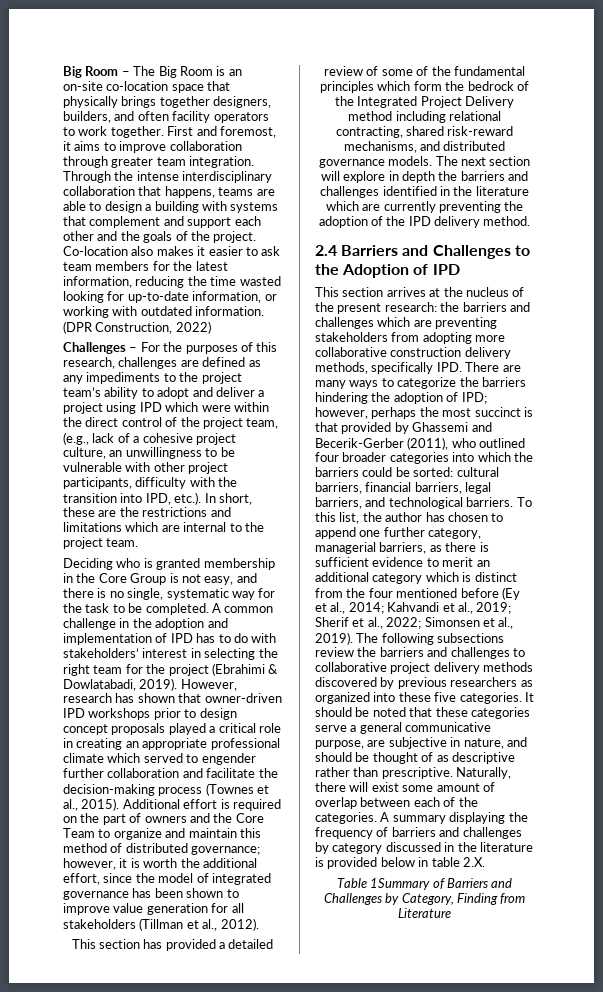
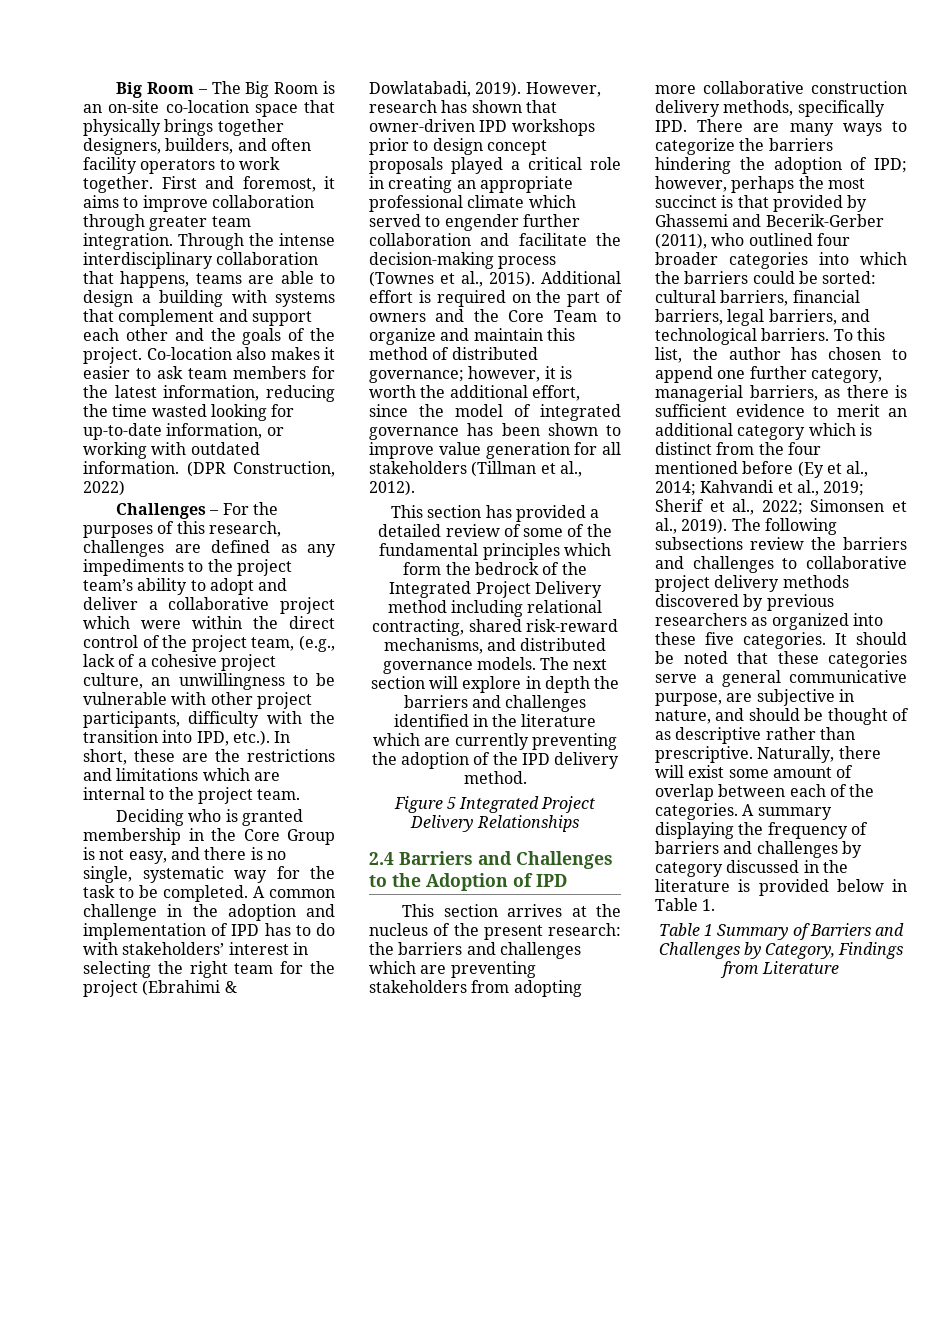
- Challenges – For the purposes of this research, challenges are defined as any impediments to the project team’s ability to adopt and deliver a project using IPD which were within the direct control of the project team, (e.g., lack of a cohesive project culture, an unwillingness to be vulnerable with other project participants, difficulty with the transition into IPD, etc.). In short, these are the restrictions and limitations which are internal to the project team.
+ Challenges – For the purposes of this research, challenges are defined as any impediments to the project team’s ability to adopt and deliver a collaborative project which were within the direct control of the project team, (e.g., lack of a cohesive project culture, an unwillingness to be vulnerable with other project participants, difficulty with the transition into IPD, etc.). In short, these are the restrictions and limitations which are internal to the project team.
+ Figure 5 Integrated Project Delivery Relationships
- A summary displaying the frequency of barriers and challenges by category discussed in the literature is provided below in table 2.X.
- Table 1Summary of Barriers and Challenges by Category, Finding from Literature
+ A summary displaying the frequency of barriers and challenges by category discussed in the literature is provided below in Table 1.
+ Table 1 Summary of Barriers and Challenges by Category, Findings from Literature

